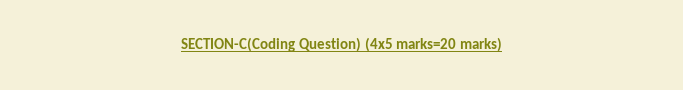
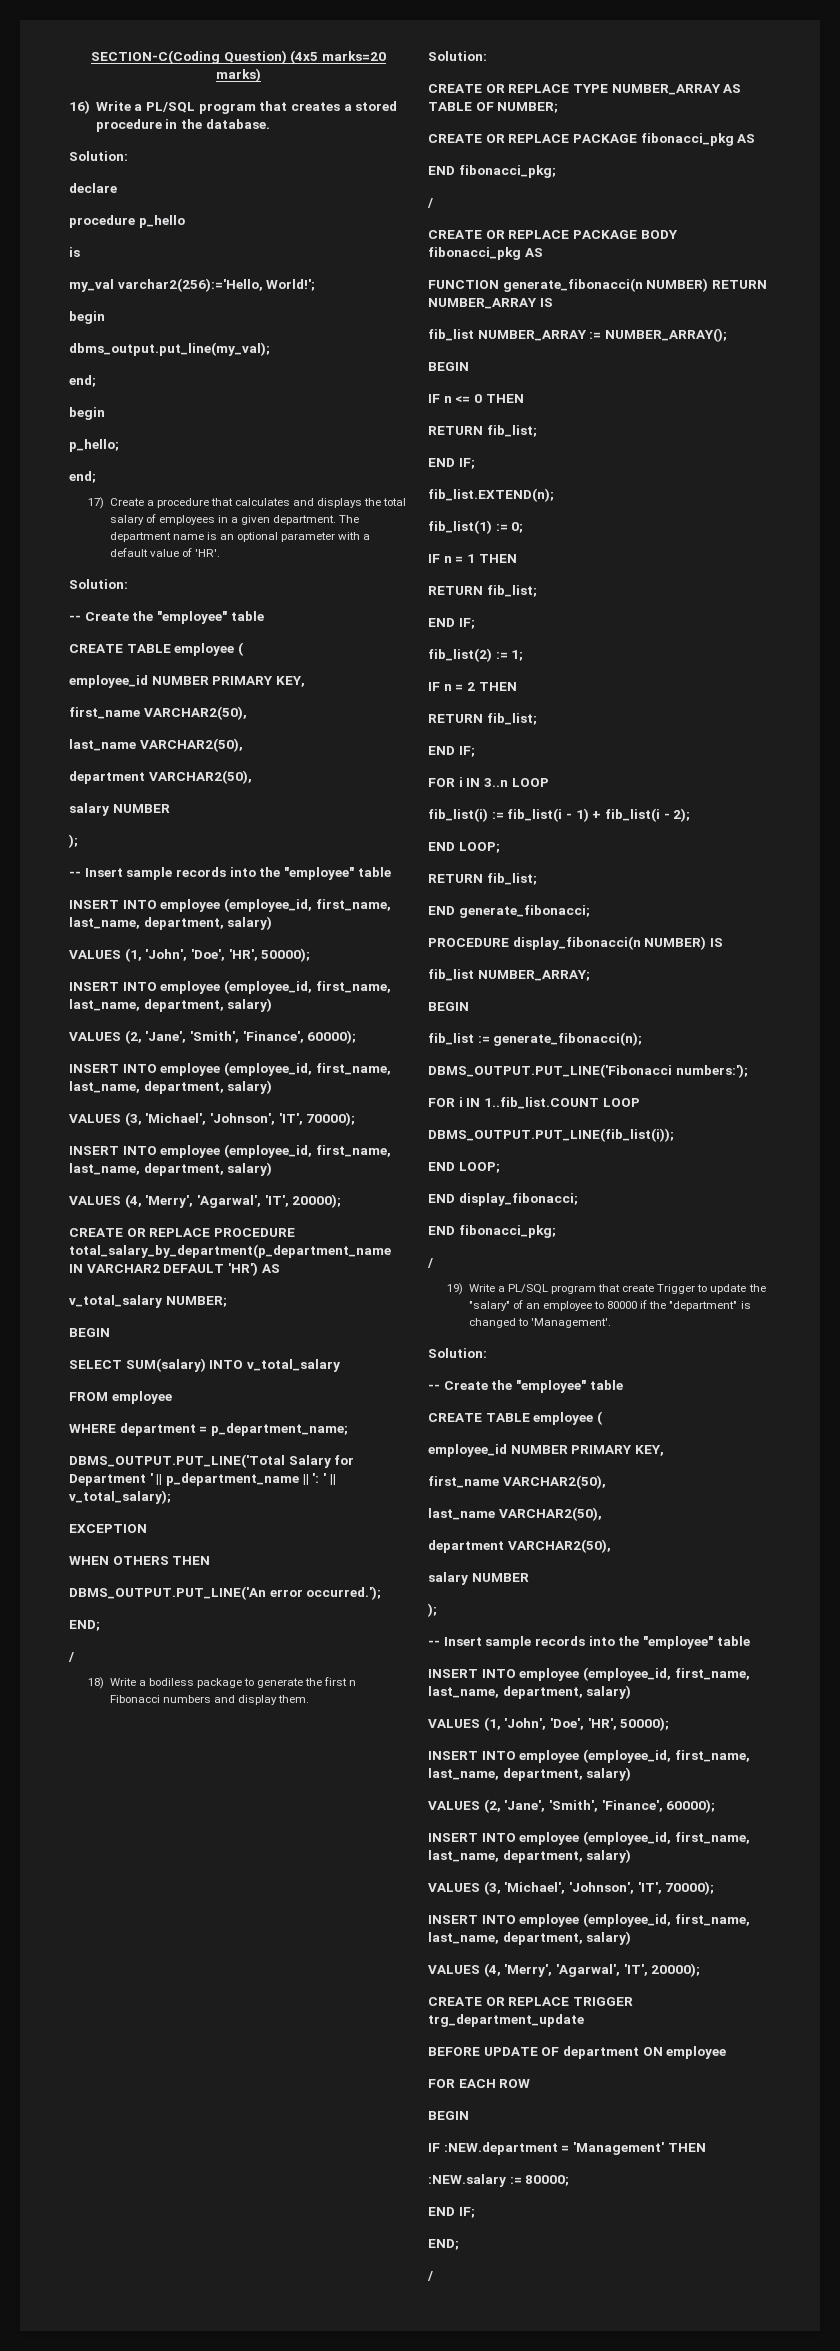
+ 16) Write a PL/SQL program that creates a stored procedure in the database.
+ Solution:
+ declare
+ procedure p_hello
+ is
+ my_val varchar2(256):='Hello, World!';
+ begin
+ dbms_output.put_line(my_val);
+ end;
+ begin
+ p_hello;
+ end;
+ 17) Create a procedure that calculates and displays the total salary of employees in a given department. The department name is an optional parameter with a default value of 'HR'.
+ Solution:
+ -- Create the "employee" table
+ CREATE TABLE employee (
+ employee_id NUMBER PRIMARY KEY,
+ first_name VARCHAR2(50),
+ last_name VARCHAR2(50),
+ department VARCHAR2(50),
+ salary NUMBER
+ );
+ -- Insert sample records into the "employee" table
+ INSERT INTO employee (employee_id, first_name, last_name, department, salary)
+ VALUES (1, 'John', 'Doe', 'HR', 50000);
+ INSERT INTO employee (employee_id, first_name, last_name, department, salary)
+ VALUES (2, 'Jane', 'Smith', 'Finance', 60000);
+ INSERT INTO employee (employee_id, first_name, last_name, department, salary)
+ VALUES (3, 'Michael', 'Johnson', 'IT', 70000);
+ INSERT INTO employee (employee_id, first_name, last_name, department, salary)
+ VALUES (4, 'Merry', 'Agarwal', 'IT', 20000);
+ CREATE OR REPLACE PROCEDURE total_salary_by_department(p_department_name IN VARCHAR2 DEFAULT 'HR') AS
+ v_total_salary NUMBER;
+ BEGIN
+ SELECT SUM(salary) INTO v_total_salary
+ FROM employee
+ WHERE department = p_department_name;
+ DBMS_OUTPUT.PUT_LINE('Total Salary for Department ' || p_department_name || ': ' || v_total_salary);
+ EXCEPTION
+ WHEN OTHERS THEN
+ DBMS_OUTPUT.PUT_LINE('An error occurred.');
+ END;
+ /
+ 18) Write a bodiless package to generate the first n Fibonacci numbers and display them.
+ Solution:
+ CREATE OR REPLACE TYPE NUMBER_ARRAY AS TABLE OF NUMBER;
+ CREATE OR REPLACE PACKAGE fibonacci_pkg AS
+ END fibonacci_pkg;
+ /
+ CREATE OR REPLACE PACKAGE BODY fibonacci_pkg AS
+ FUNCTION generate_fibonacci(n NUMBER) RETURN NUMBER_ARRAY IS
+ fib_list NUMBER_ARRAY := NUMBER_ARRAY();
+ BEGIN
+ IF n <= 0 THEN
+ RETURN fib_list;
+ END IF;
+ fib_list.EXTEND(n);
+ fib_list(1) := 0;
+ IF n = 1 THEN
+ RETURN fib_list;
+ END IF;
+ fib_list(2) := 1;
+ IF n = 2 THEN
+ RETURN fib_list;
+ END IF;
+ FOR i IN 3..n LOOP
+ fib_list(i) := fib_list(i - 1) + fib_list(i - 2);
+ END LOOP;
+ RETURN fib_list;
+ END generate_fibonacci;
+ PROCEDURE display_fibonacci(n NUMBER) IS
+ fib_list NUMBER_ARRAY;
+ BEGIN
+ fib_list := generate_fibonacci(n);
+ DBMS_OUTPUT.PUT_LINE('Fibonacci numbers:');
+ FOR i IN 1..fib_list.COUNT LOOP
+ DBMS_OUTPUT.PUT_LINE(fib_list(i));
+ END LOOP;
+ END display_fibonacci;
+ END fibonacci_pkg;
+ /
+ 19) Write a PL/SQL program that create Trigger to update the "salary" of an employee to 80000 if the "department" is changed to 'Management'.
+ Solution:
+ -- Create the "employee" table
+ CREATE TABLE employee (
+ employee_id NUMBER PRIMARY KEY,
+ first_name VARCHAR2(50),
+ last_name VARCHAR2(50),
+ department VARCHAR2(50),
+ salary NUMBER
+ );
+ -- Insert sample records into the "employee" table
+ INSERT INTO employee (employee_id, first_name, last_name, department, salary)
+ VALUES (1, 'John', 'Doe', 'HR', 50000);
+ INSERT INTO employee (employee_id, first_name, last_name, department, salary)
+ VALUES (2, 'Jane', 'Smith', 'Finance', 60000);
+ INSERT INTO employee (employee_id, first_name, last_name, department, salary)
+ VALUES (3, 'Michael', 'Johnson', 'IT', 70000);
+ INSERT INTO employee (employee_id, first_name, last_name, department, salary)
+ VALUES (4, 'Merry', 'Agarwal', 'IT', 20000);
+ CREATE OR REPLACE TRIGGER trg_department_update
+ BEFORE UPDATE OF department ON employee
+ FOR EACH ROW
+ BEGIN
+ IF :NEW.department = 'Management' THEN
+ :NEW.salary := 80000;
+ END IF;
+ END;
+ /

